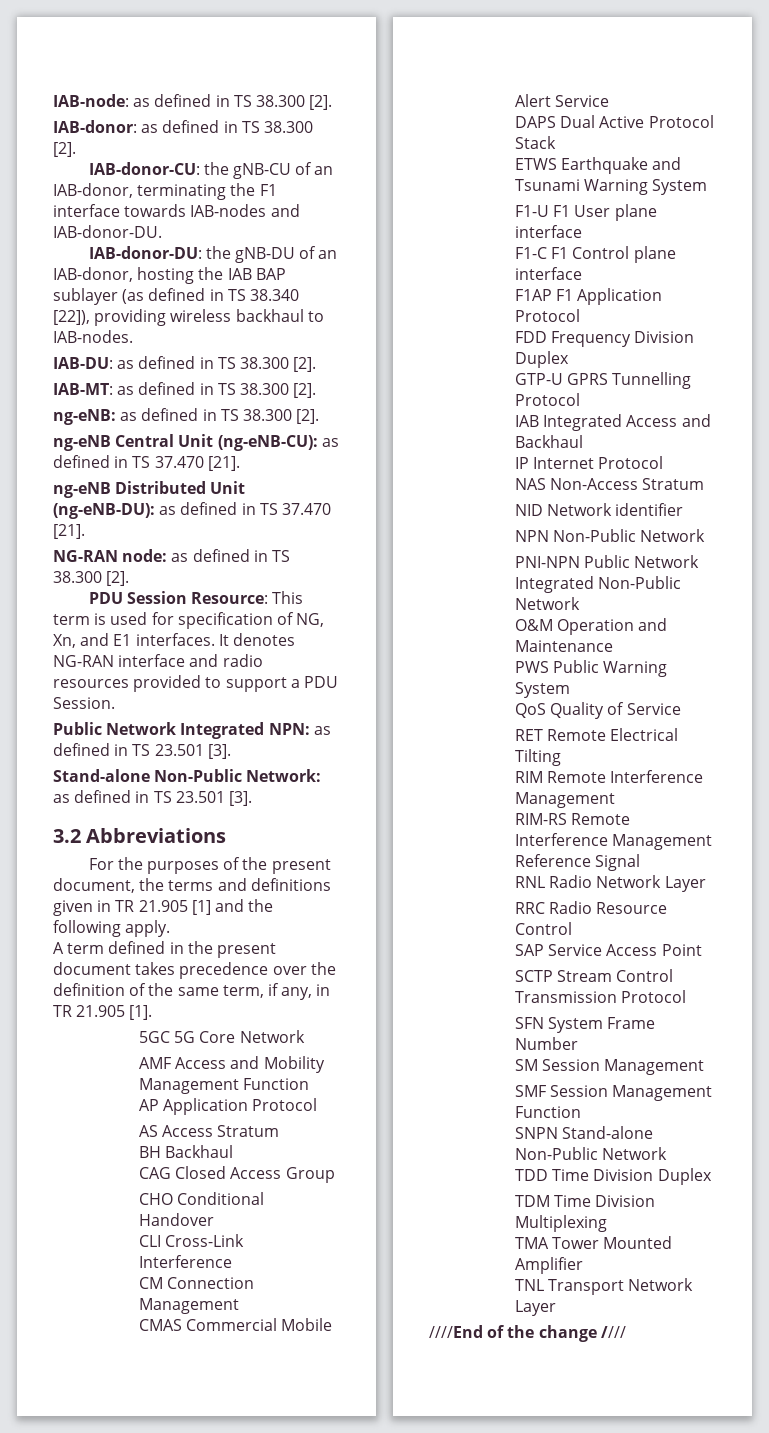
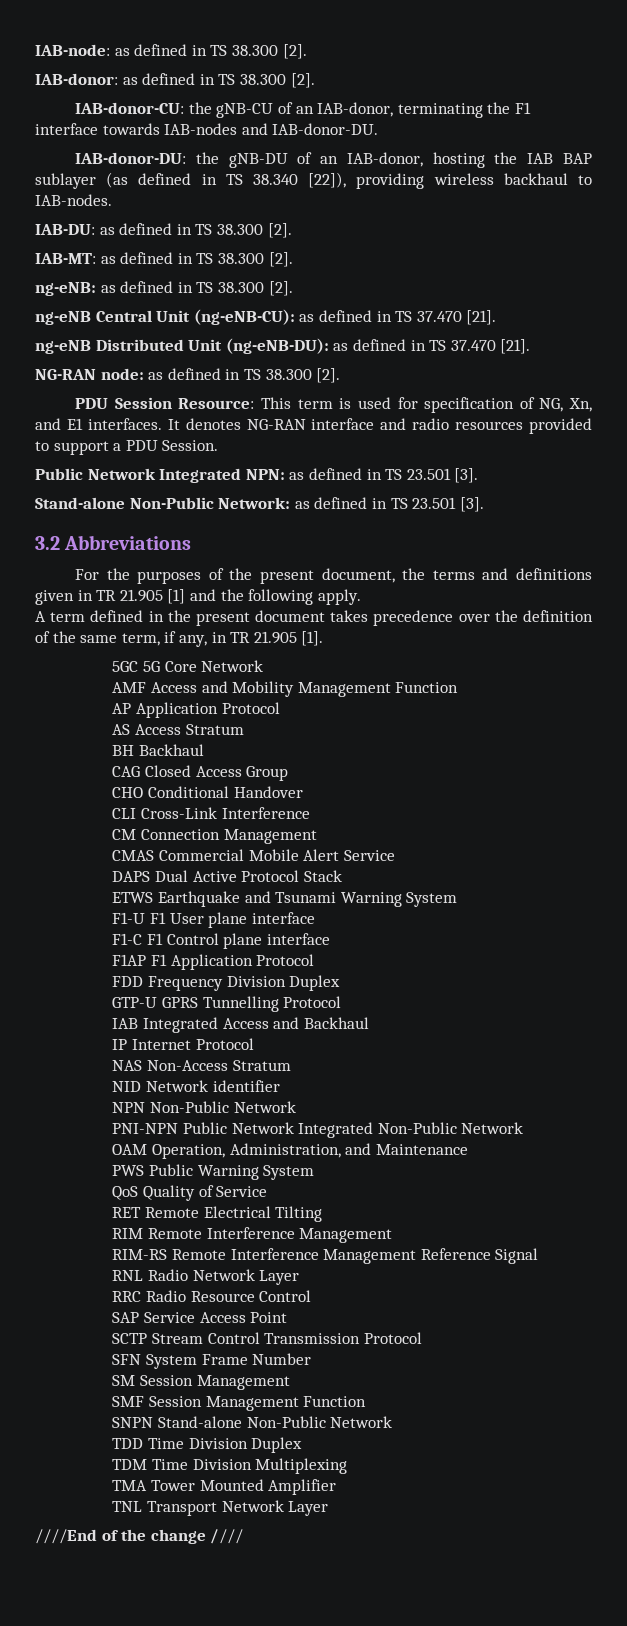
- O&M Operation and Maintenance
+ OAM Operation, Administration, and Maintenance

